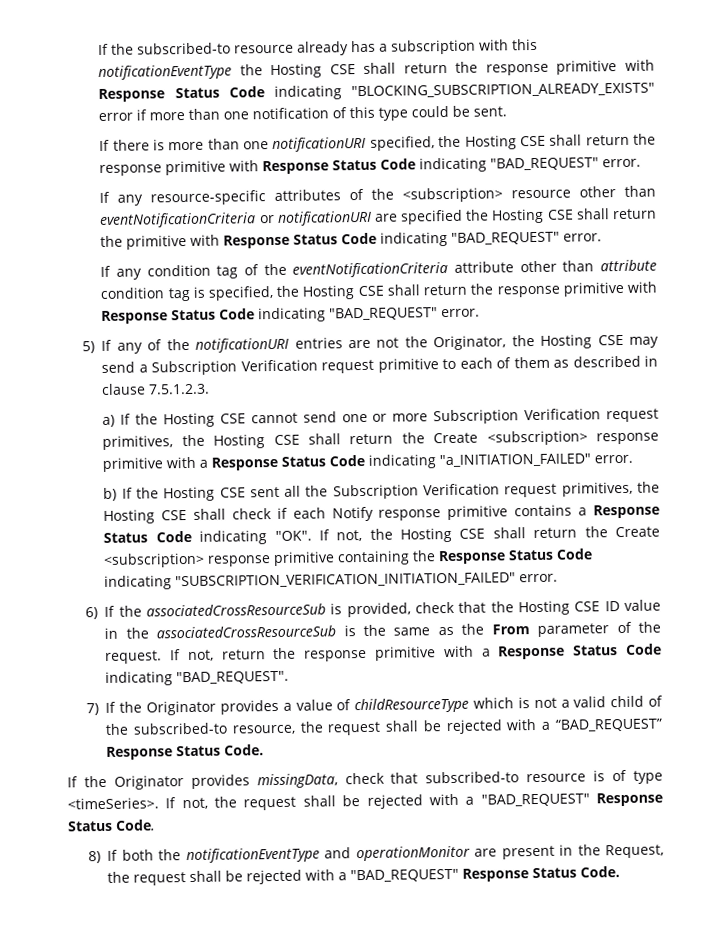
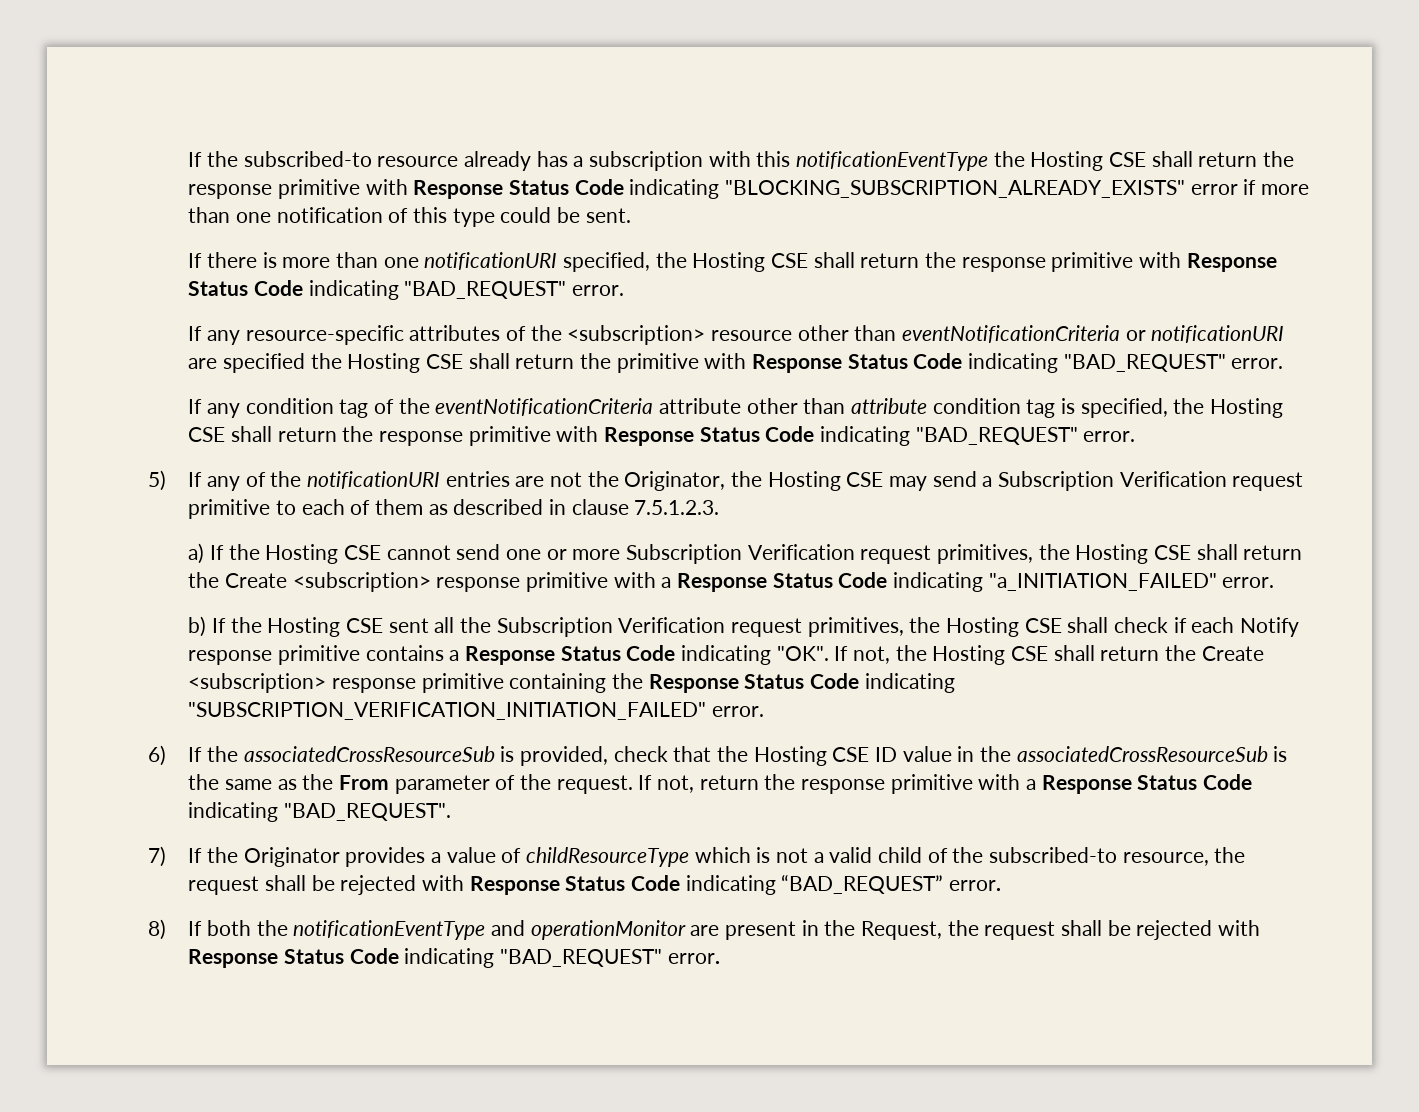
- 7) If the Originator provides a value of childResourceType which is not a valid child of the subscribed-to resource, the request shall be rejected with a “BAD_REQUEST” Response Status Code.
- If the Originator provides missingData, check that subscribed-to resource is of type <timeSeries>. If not, the request shall be rejected with a "BAD_REQUEST" Response Status Code.
+ 7) If the Originator provides a value of childResourceType which is not a valid child of the subscribed-to resource, the request shall be rejected with Response Status Code indicating “BAD_REQUEST” error.
- 8) If both the notificationEventType and operationMonitor are present in the Request, the request shall be rejected with a "BAD_REQUEST" Response Status Code.
+ 8) If both the notificationEventType and operationMonitor are present in the Request, the request shall be rejected with Response Status Code indicating "BAD_REQUEST" error.

